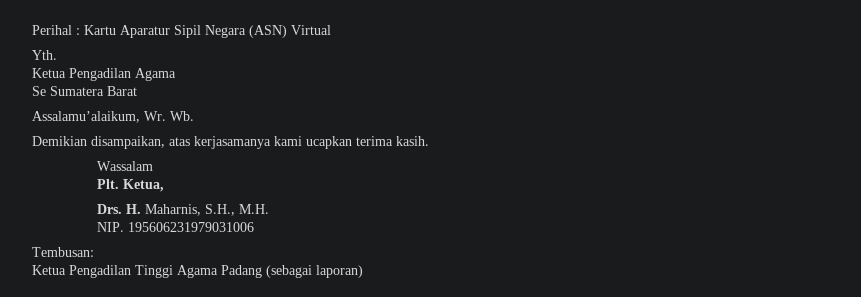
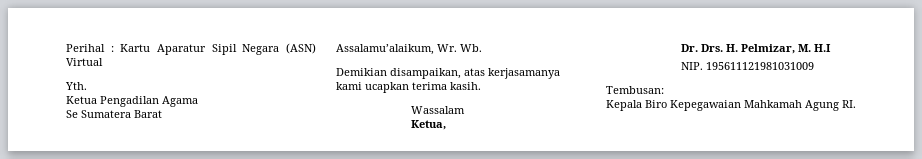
- Plt. Ketua,
+ Ketua,
- Drs. H. Maharnis, S.H., M.H.
+ Dr. Drs. H. Pelmizar, M. H.I
- NIP. 195606231979031006
+ NIP. 195611121981031009
- Ketua Pengadilan Tinggi Agama Padang (sebagai laporan)
+ Kepala Biro Kepegawaian Mahkamah Agung RI.

